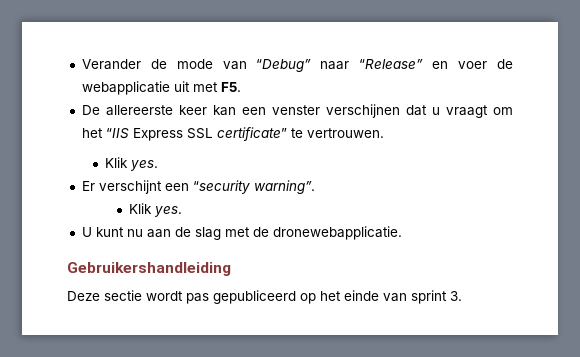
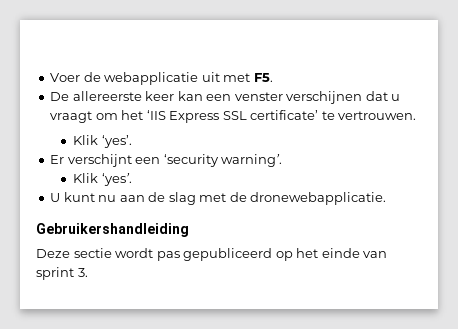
- Verander de mode van “Debug” naar “Release” en voer de webapplicatie uit met F5.
+ Voer de webapplicatie uit met F5.
- De allereerste keer kan een venster verschijnen dat u vraagt om het “IIS Express SSL certificate” te vertrouwen.
- Klik yes.
+ De allereerste keer kan een venster verschijnen dat u vraagt om het ‘IIS Express SSL certificate’ te vertrouwen.
+ Klik ‘yes’.
- Er verschijnt een “security warning”.
- Klik yes.
+ Er verschijnt een ‘security warning’.
+ Klik ‘yes’.

